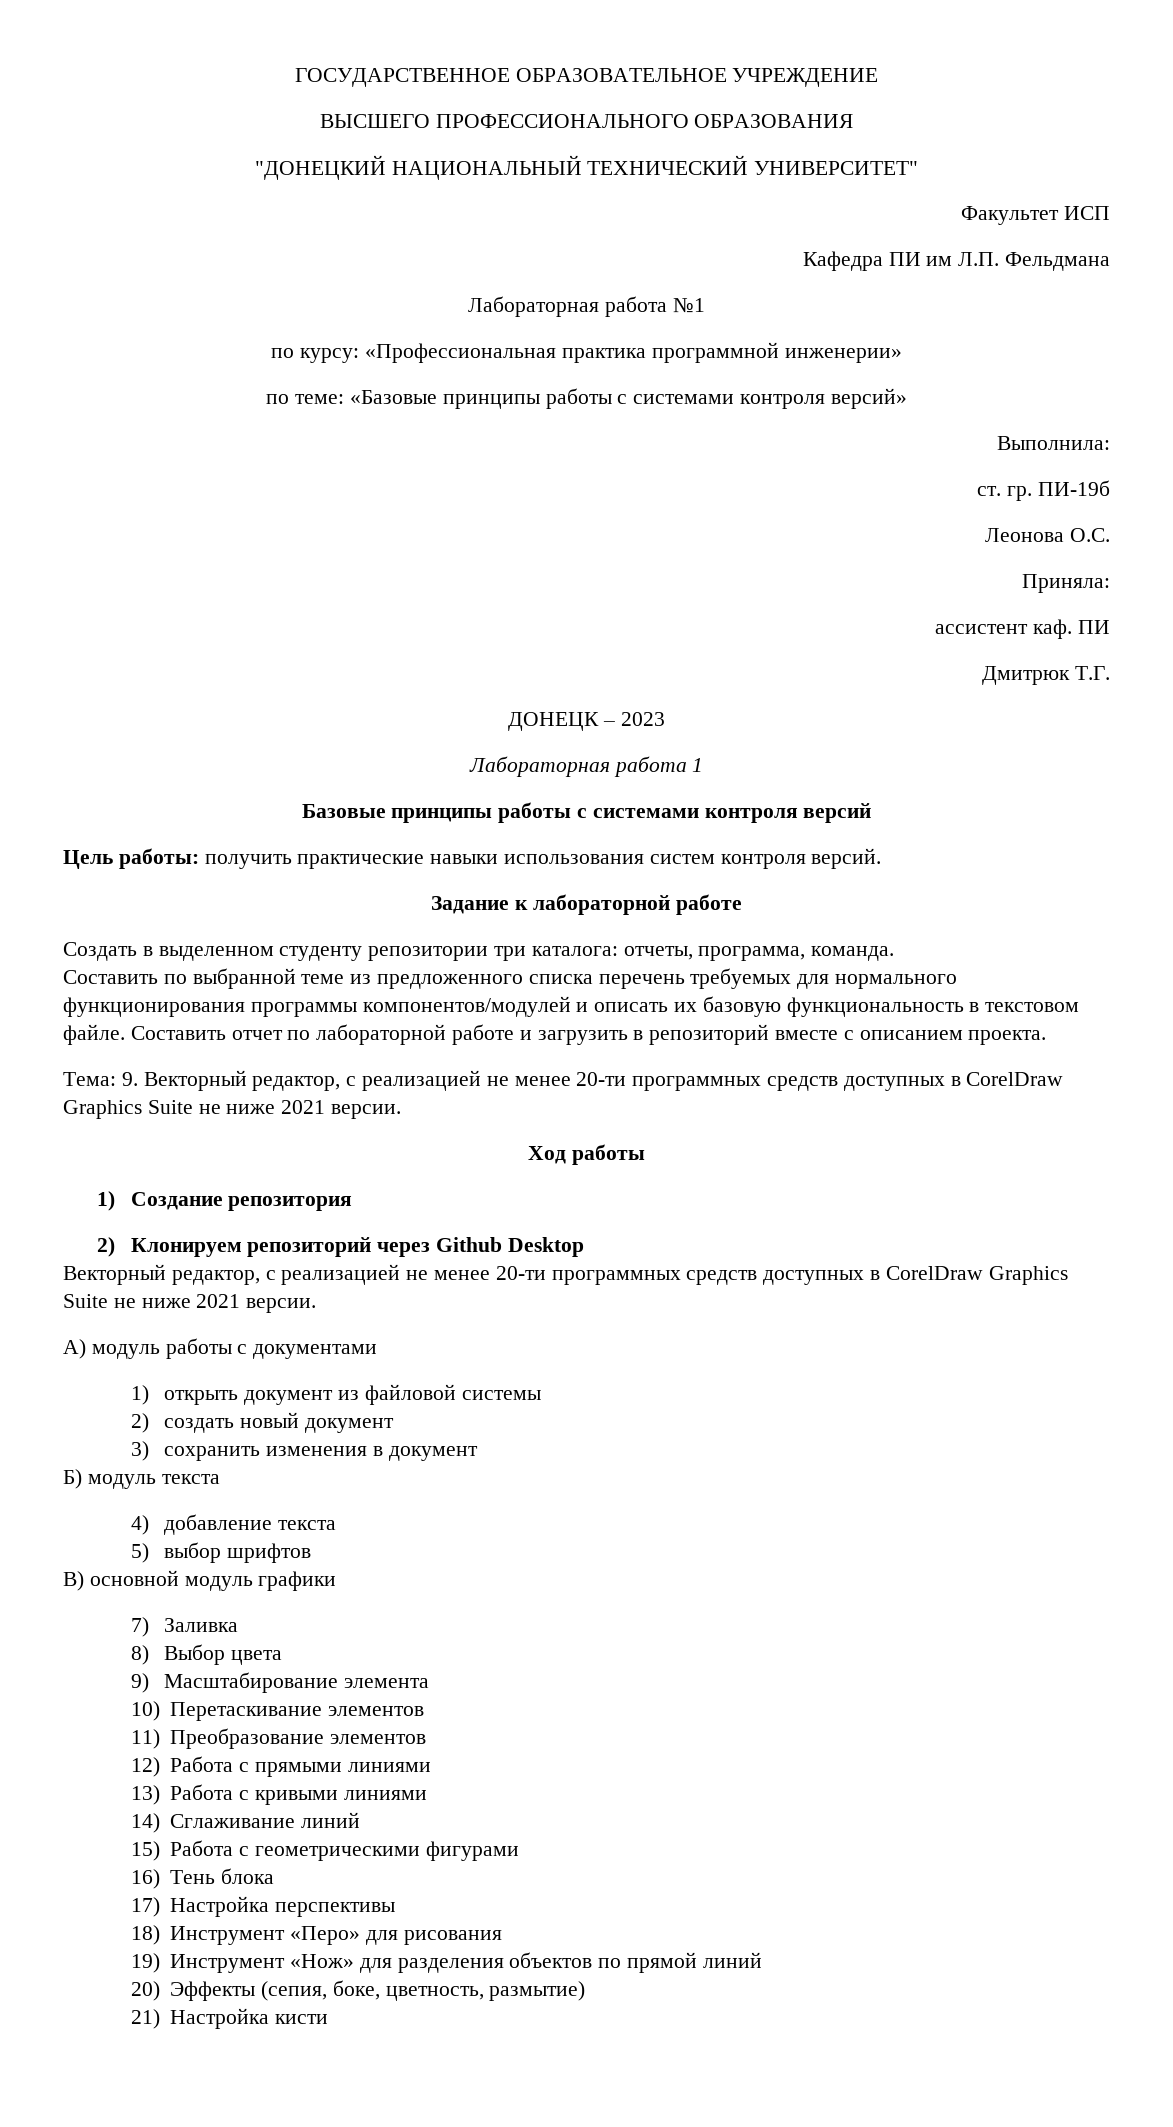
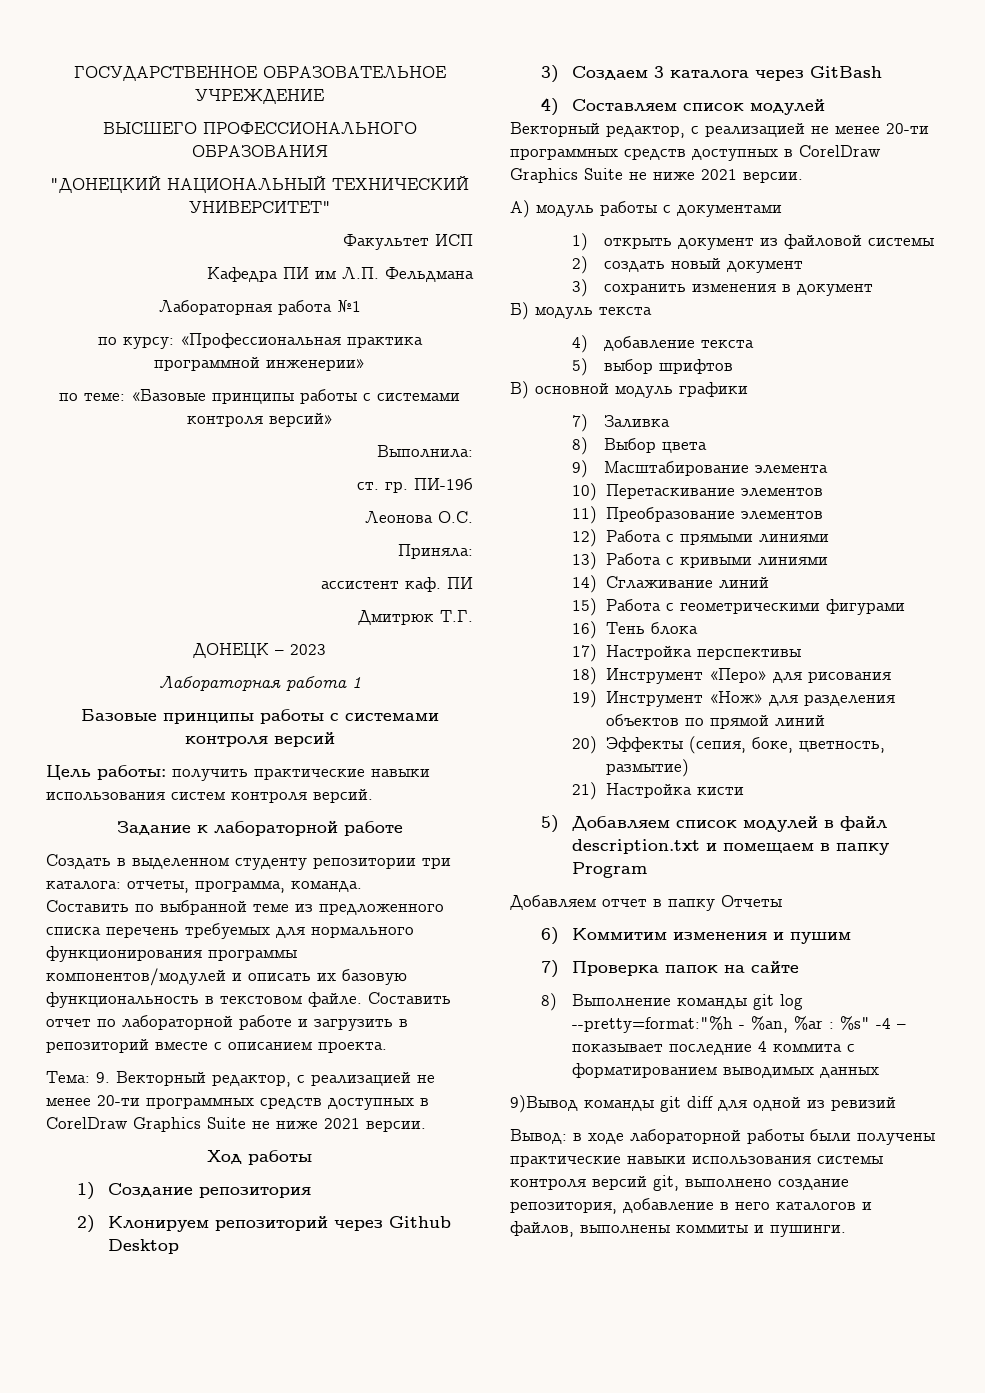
+ 3) Создаем 3 каталога через GitBash
+ 4) Составляем список модулей
+ 5) Добавляем список модулей в файл description.txt и помещаем в папку Program
+ Добавляем отчет в папку Отчеты
+ 6) Коммитим изменения и пушим
+ 7) Проверка папок на сайте
+ 8) Выполнение команды git log --pretty=format:"%h - %an, %ar : %s" -4 – показывает последние 4 коммита с форматированием выводимых данных
+ 9)Вывод команды git diff для одной из ревизий
+ Вывод: в ходе лабораторной работы были получены практические навыки использования системы контроля версий git, выполнено создание репозитория, добавление в него каталогов и файлов, выполнены коммиты и пушинги.

